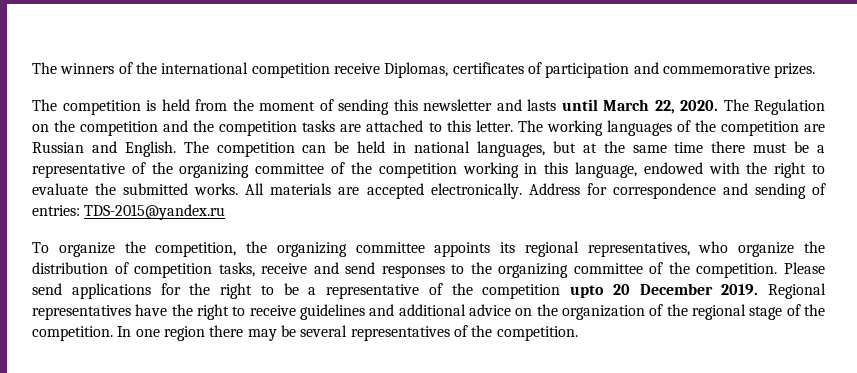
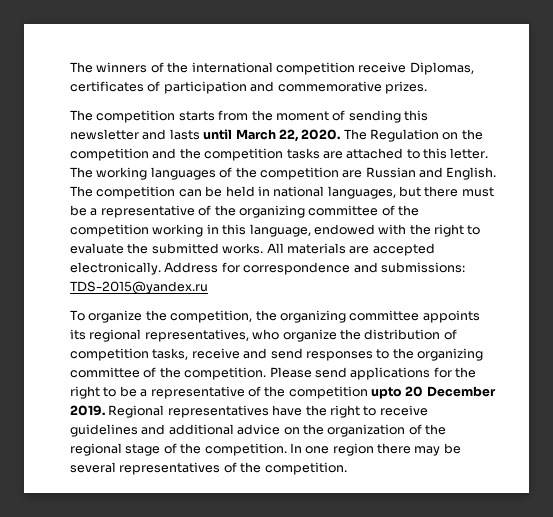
- The competition is held from the moment of sending this newsletter and lasts until March 22, 2020.
+ The competition starts from the moment of sending this newsletter and lasts until March 22, 2020.
- The competition can be held in national languages, but at the same time there must be a representative of the organizing committee of the competition working in this language, endowed with the right to evaluate the submitted works.
+ The competition can be held in national languages, but there must be a representative of the organizing committee of the competition working in this language, endowed with the right to evaluate the submitted works.
- Address for correspondence and sending of entries: TDS-2015@yandex.ru
+ Address for correspondence and submissions: TDS-2015@yandex.ru

